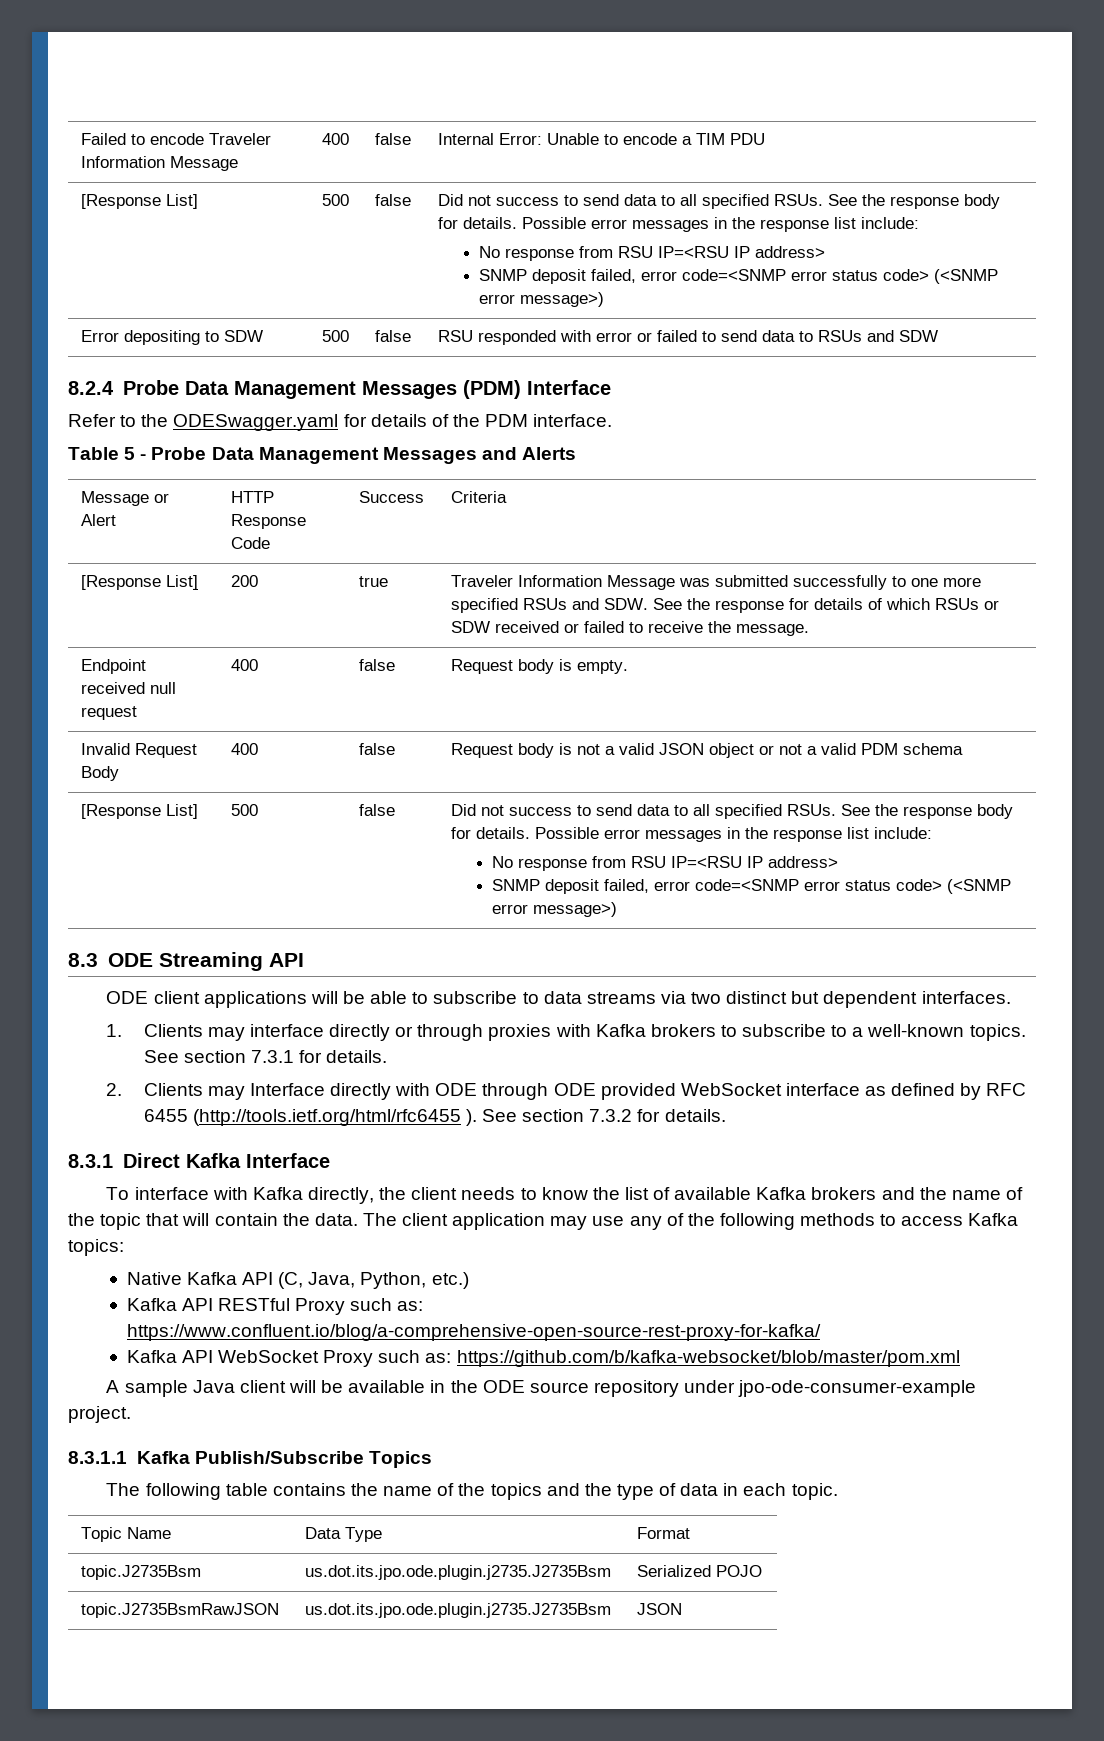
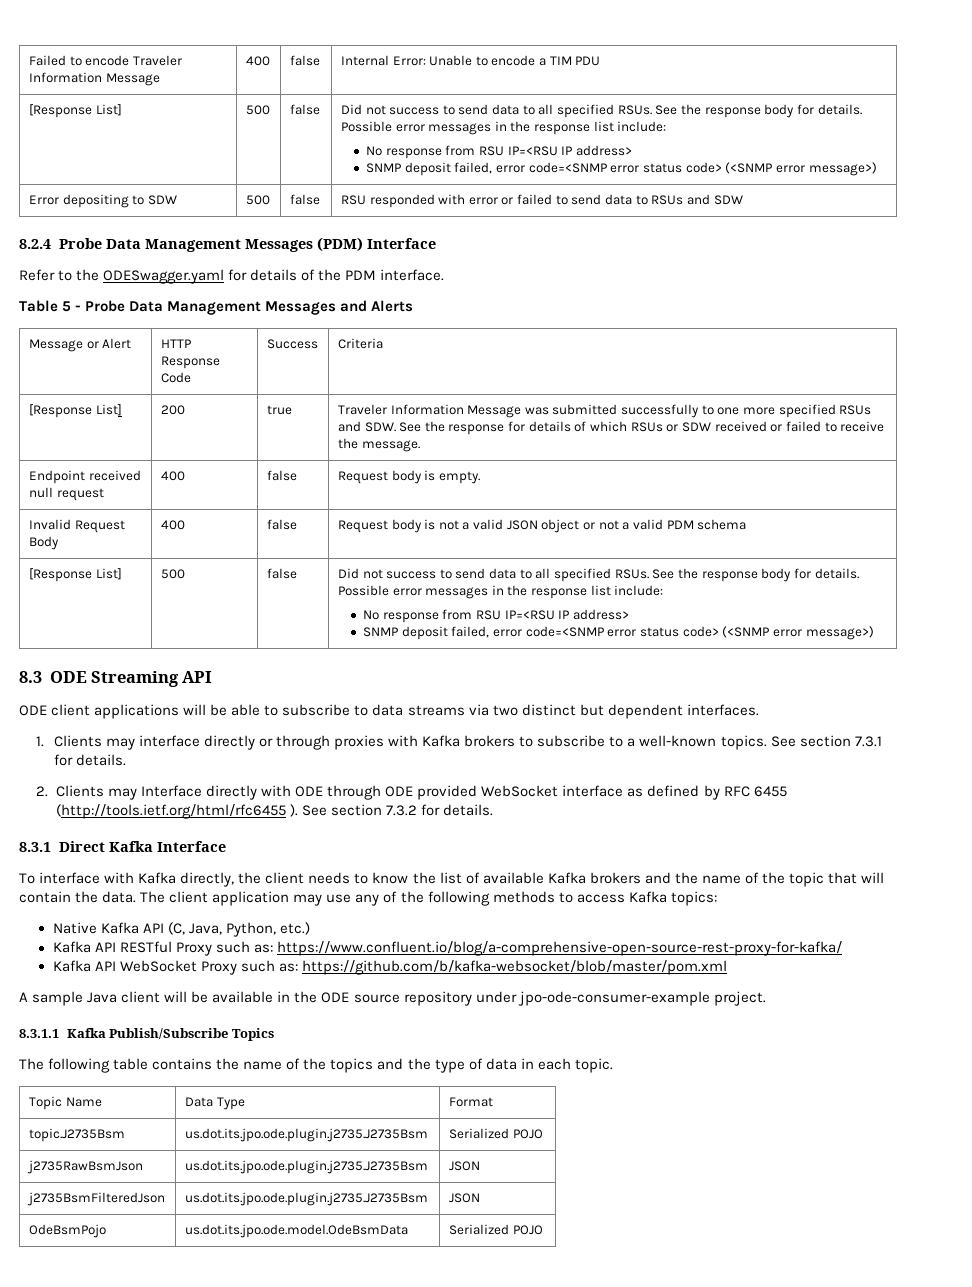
- topic.J2735BsmRawJSON | us.dot.its.jpo.ode.plugin.j2735.J2735Bsm | JSON
+ j2735RawBsmJson | us.dot.its.jpo.ode.plugin.j2735.J2735Bsm | JSON
+ j2735BsmFilteredJson | us.dot.its.jpo.ode.plugin.j2735.J2735Bsm | JSON
+ OdeBsmPojo | us.dot.its.jpo.ode.model.OdeBsmData | Serialized POJO

